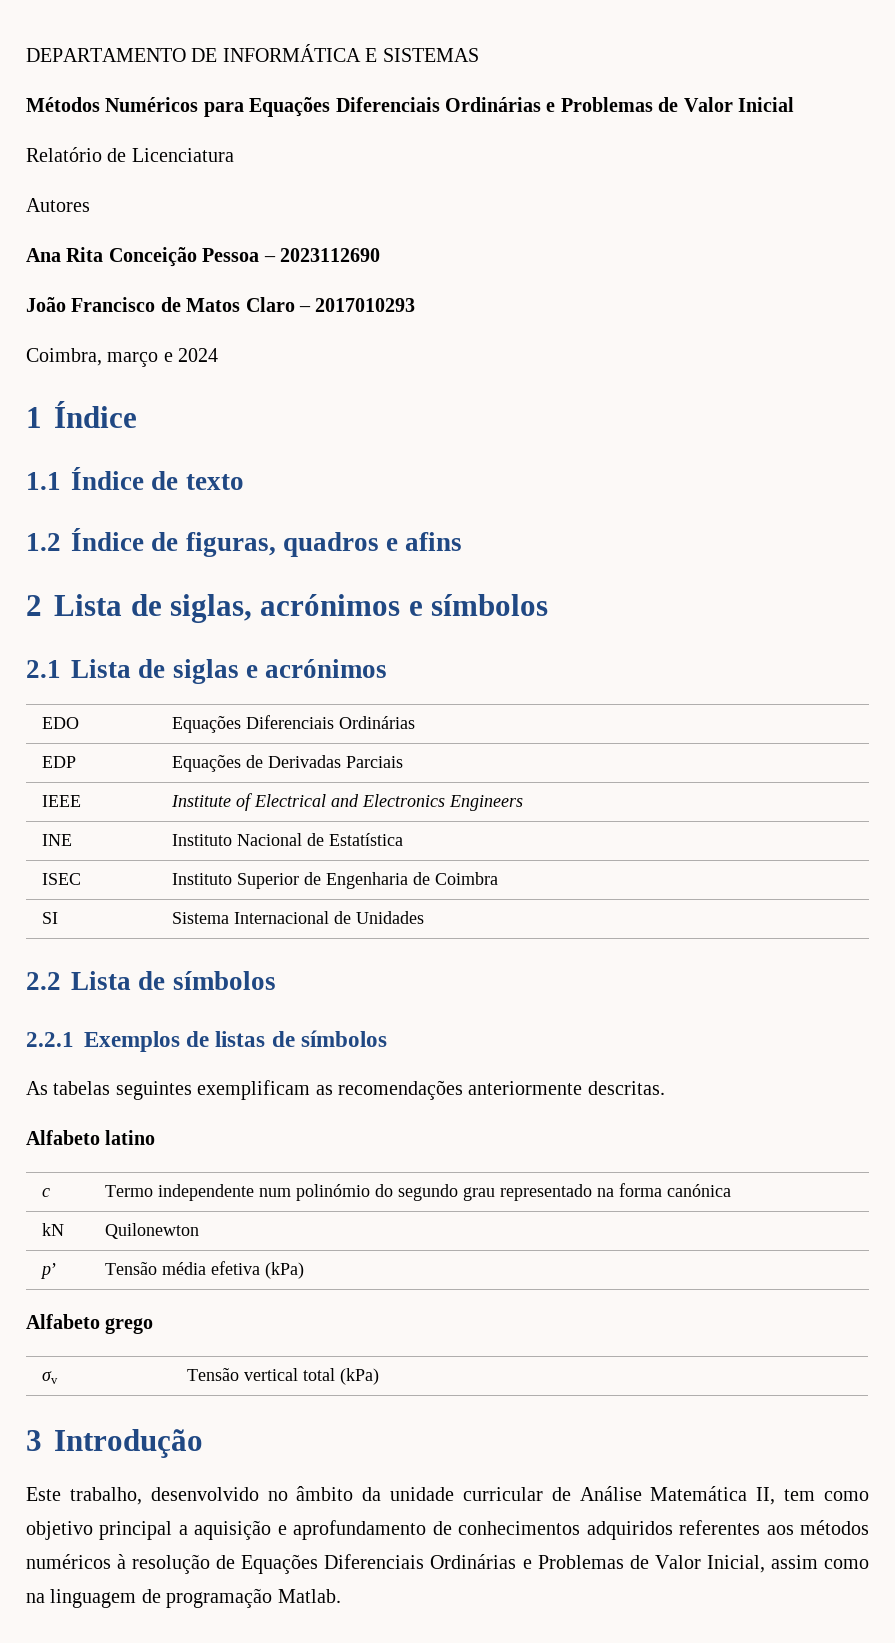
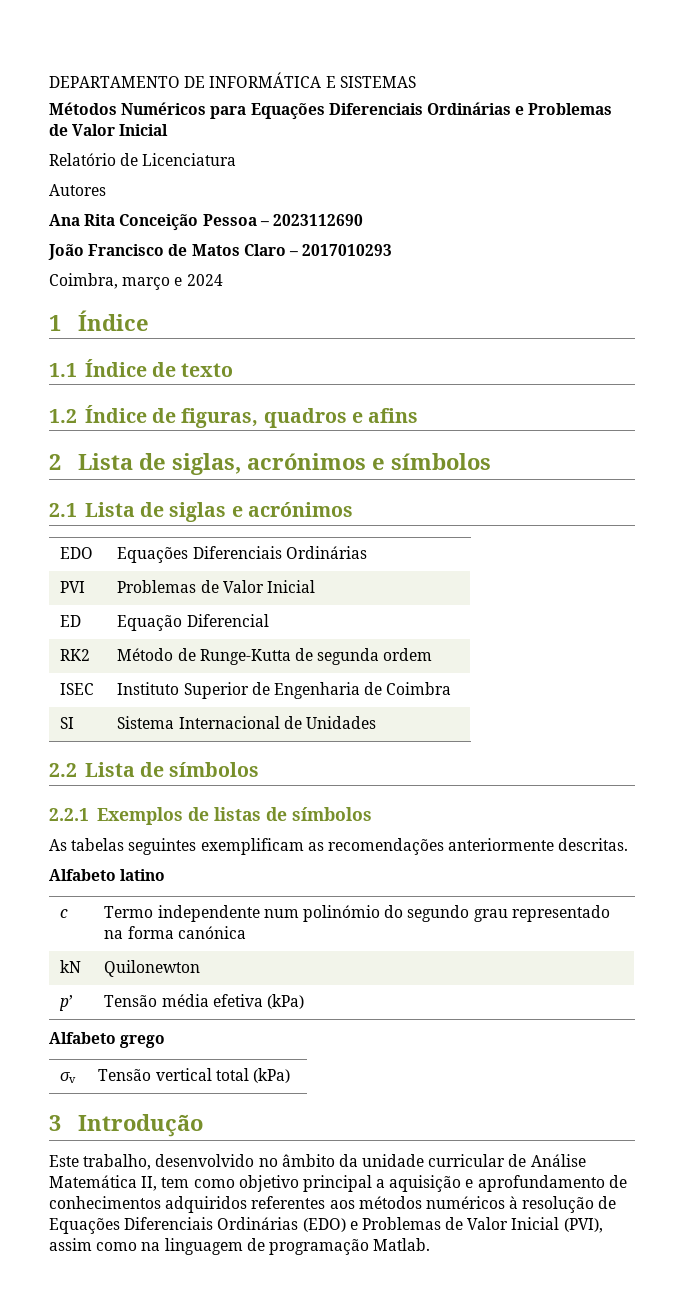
- EDP | Equações de Derivadas Parciais
- IEEE | Institute of Electrical and Electronics Engineers
- INE | Instituto Nacional de Estatística
+ PVI | Problemas de Valor Inicial
+ ED | Equação Diferencial
+ RK2 | Método de Runge-Kutta de segunda ordem
- Este trabalho, desenvolvido no âmbito da unidade curricular de Análise Matemática II, tem como objetivo principal a aquisição e aprofundamento de conhecimentos adquiridos referentes aos métodos numéricos à resolução de Equações Diferenciais Ordinárias e Problemas de Valor Inicial, assim como na linguagem de programação Matlab.
+ Este trabalho, desenvolvido no âmbito da unidade curricular de Análise Matemática II, tem como objetivo principal a aquisição e aprofundamento de conhecimentos adquiridos referentes aos métodos numéricos à resolução de Equações Diferenciais Ordinárias (EDO) e Problemas de Valor Inicial (PVI), assim como na linguagem de programação Matlab.

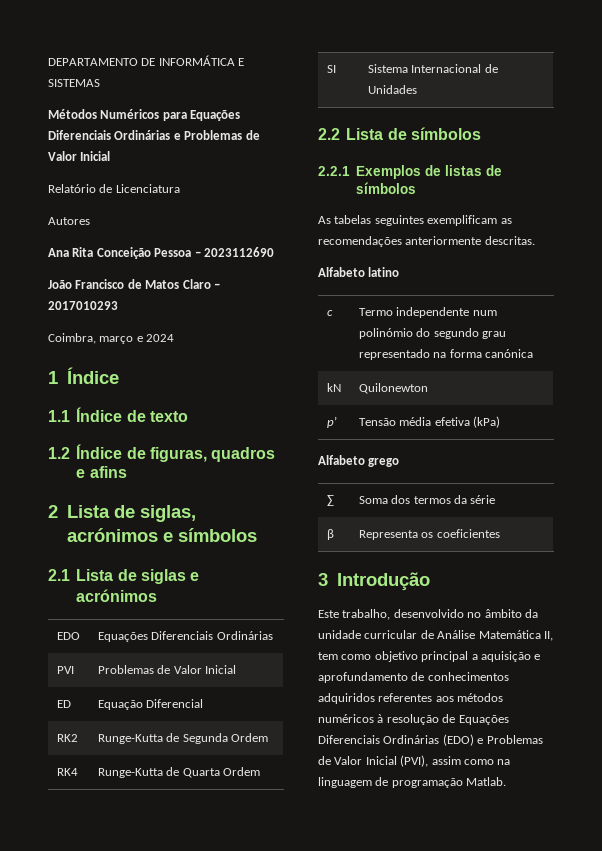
- RK2 | Método de Runge-Kutta de segunda ordem
- ISEC | Instituto Superior de Engenharia de Coimbra
+ RK2 | Runge-Kutta de Segunda Ordem
+ RK4 | Runge-Kutta de Quarta Ordem
- σv | Tensão vertical total (kPa)
+ ∑ | Soma dos termos da série
+ β | Representa os coeficientes

